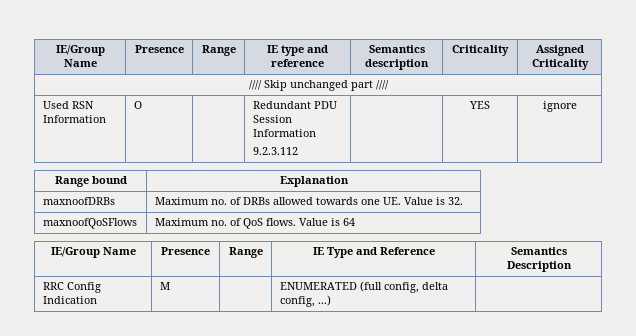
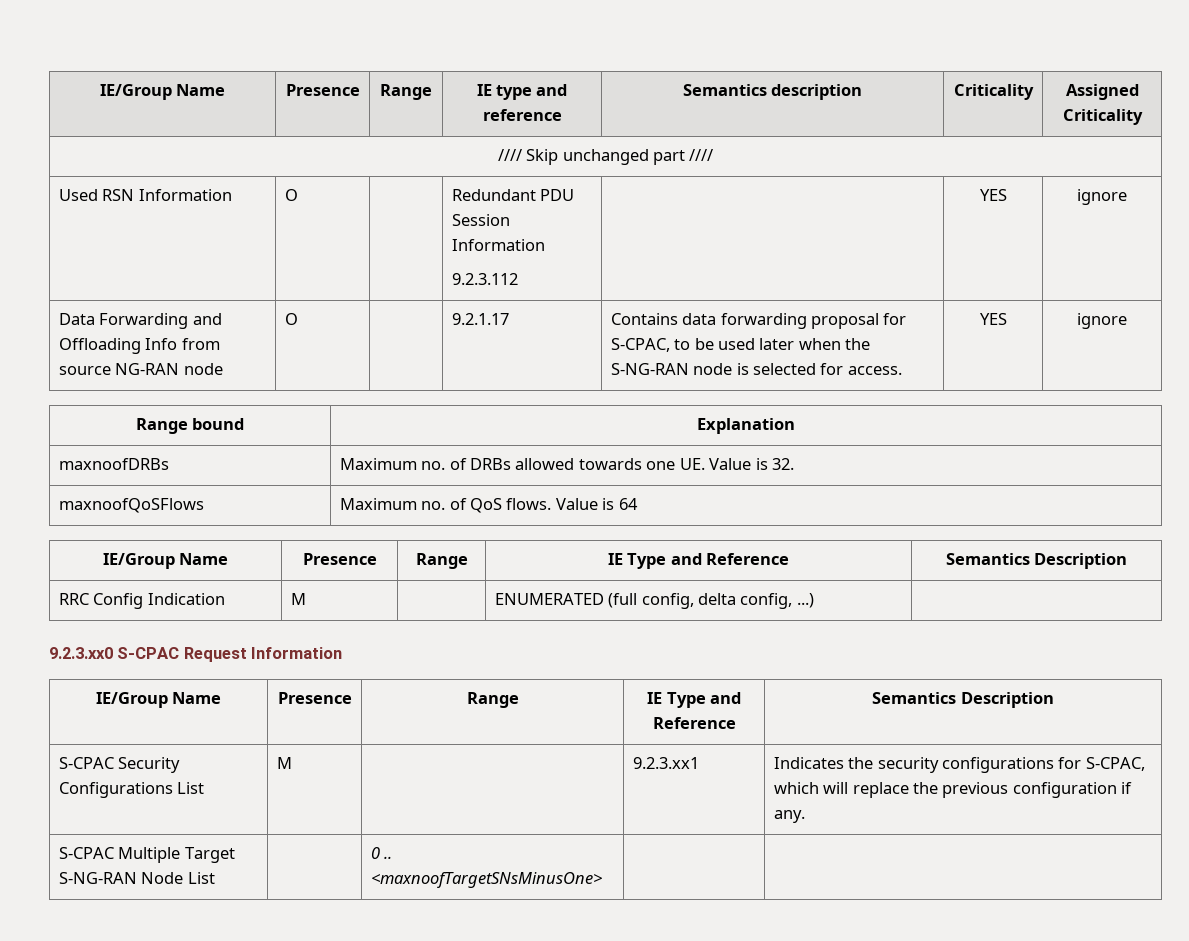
+ Data Forwarding and Offloading Info from source NG-RAN node | O | | 9.2.1.17 | Contains data forwarding proposal for S-CPAC, to be used later when the S-NG-RAN node is selected for access. | YES | ignore
+ 9.2.3.xx0 S-CPAC Request Information
+ IE/Group Name | Presence | Range | IE Type and Reference | Semantics Description
+ S-CPAC Security Configurations List | M | | 9.2.3.xx1 | Indicates the security configurations for S-CPAC, which will replace the previous configuration if any.
+ S-CPAC Multiple Target S-NG-RAN Node List | | 0 .. <maxnoofTargetSNsMinusOne> | |

